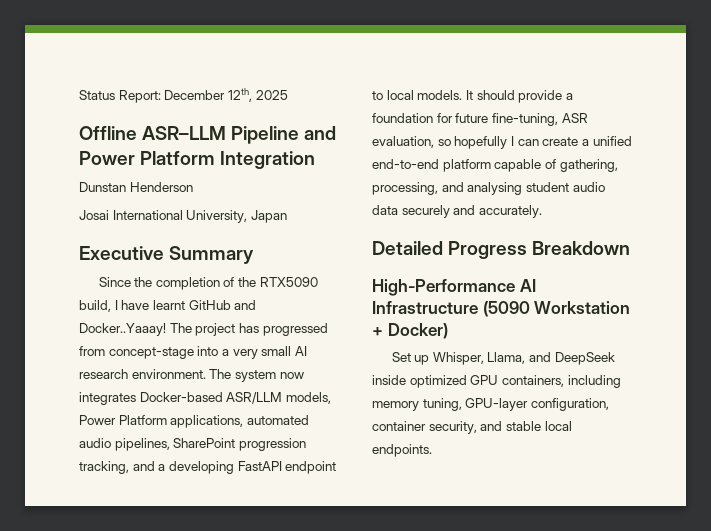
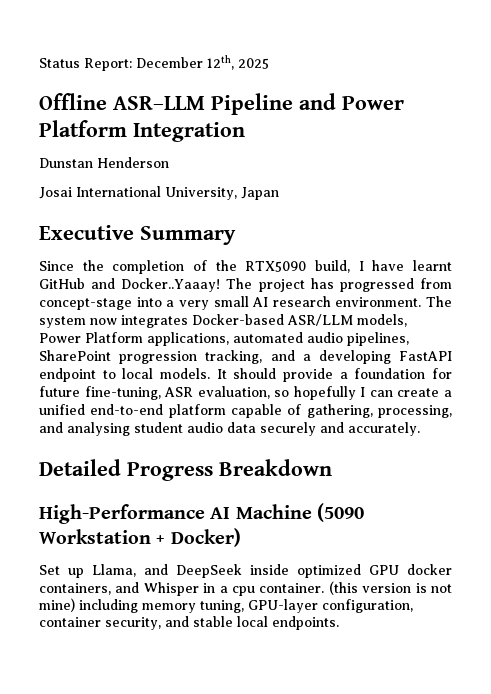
- High-Performance AI Infrastructure (5090 Workstation + Docker)
+ High-Performance AI Machine (5090 Workstation + Docker)
- Set up Whisper, Llama, and DeepSeek inside optimized GPU containers, including memory tuning, GPU-layer configuration, container security, and stable local endpoints.
+ Set up Llama, and DeepSeek inside optimized GPU docker containers, and Whisper in a cpu container. (this version is not mine) including memory tuning, GPU-layer configuration, container security, and stable local endpoints.

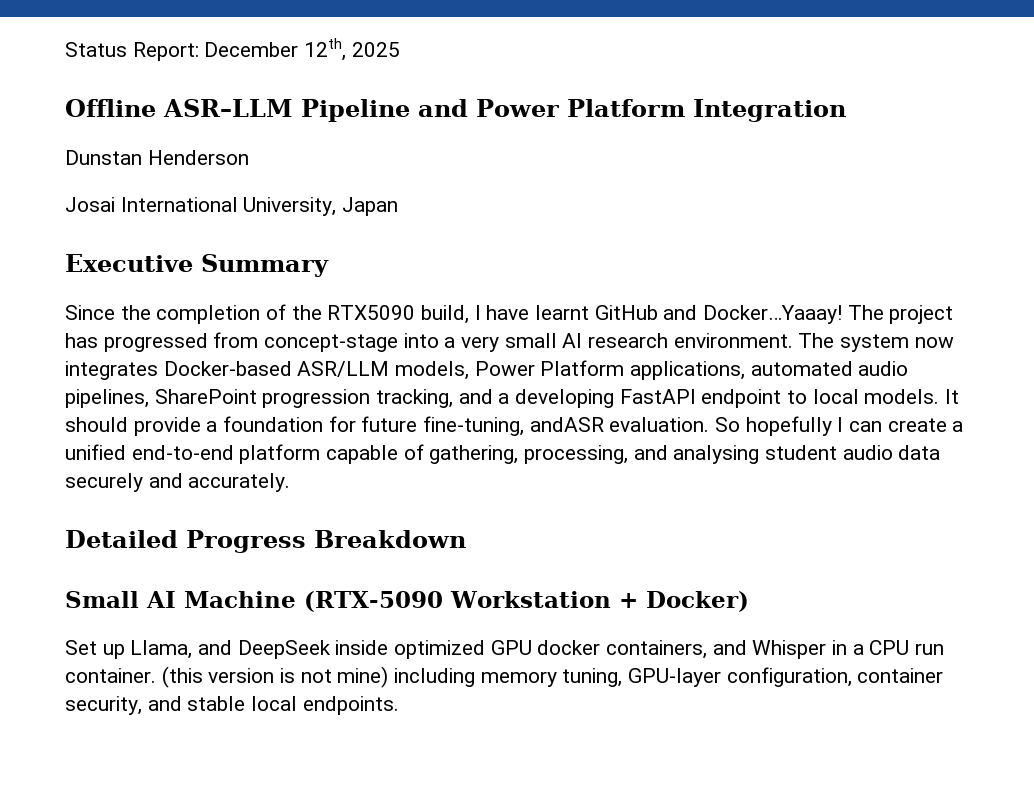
- Since the completion of the RTX5090 build, I have learnt GitHub and Docker..Yaaay!
+ Since the completion of the RTX5090 build, I have learnt GitHub and Docker…Yaaay!
- It should provide a foundation for future fine-tuning, ASR evaluation, so hopefully I can create a unified end-to-end platform capable of gathering, processing, and analysing student audio data securely and accurately.
+ It should provide a foundation for future fine-tuning, andASR evaluation. So hopefully I can create a unified end-to-end platform capable of gathering, processing, and analysing student audio data securely and accurately.
- High-Performance AI Machine (5090 Workstation + Docker)
+ Small AI Machine (RTX-5090 Workstation + Docker)
- Set up Llama, and DeepSeek inside optimized GPU docker containers, and Whisper in a cpu container.
+ Set up Llama, and DeepSeek inside optimized GPU docker containers, and Whisper in a CPU run container.

